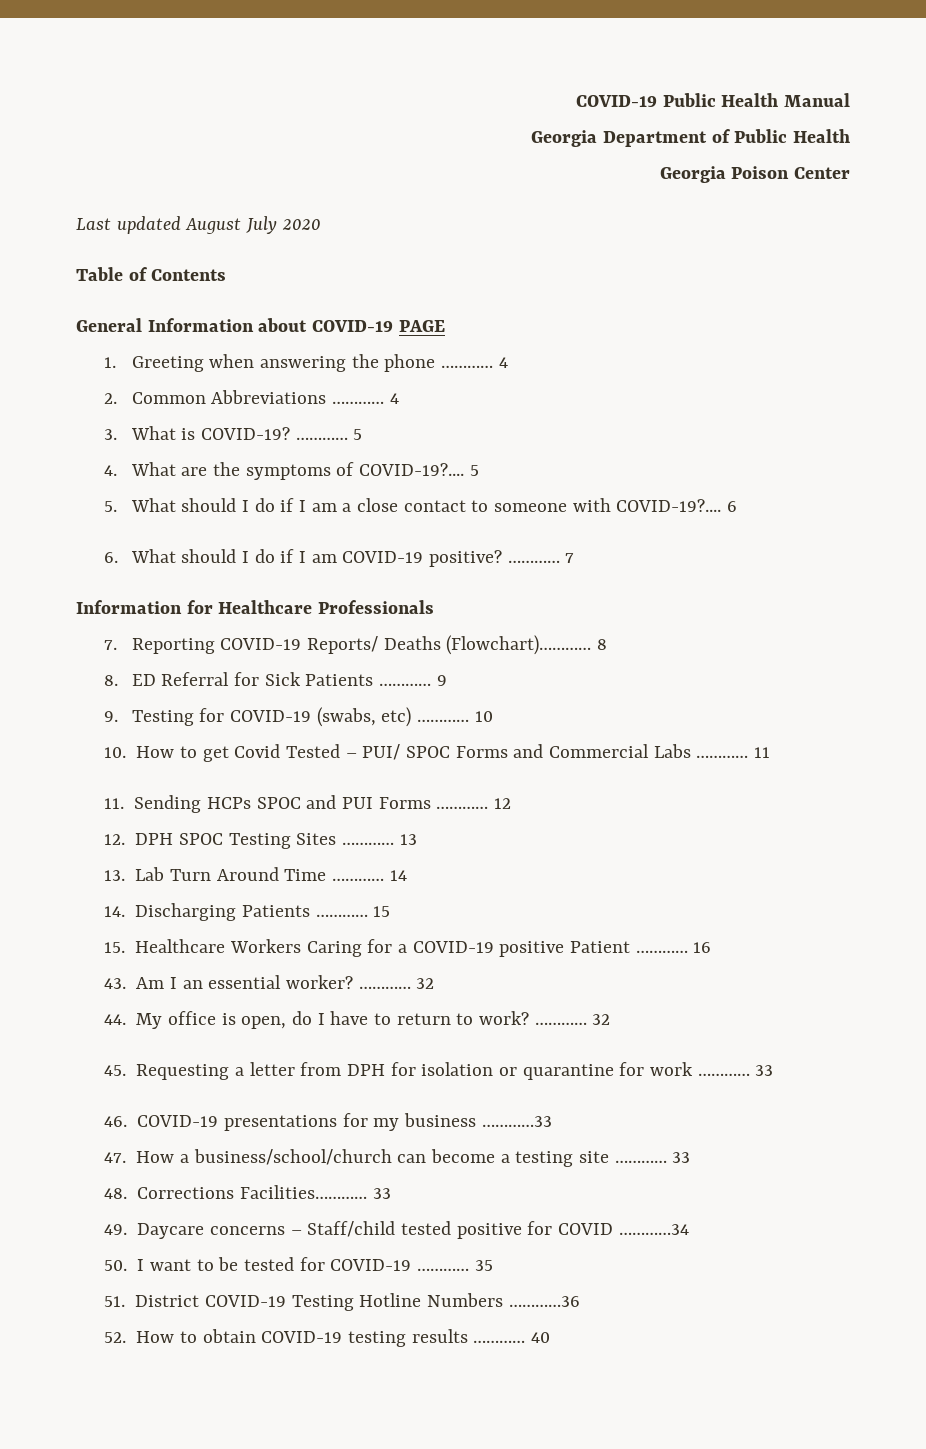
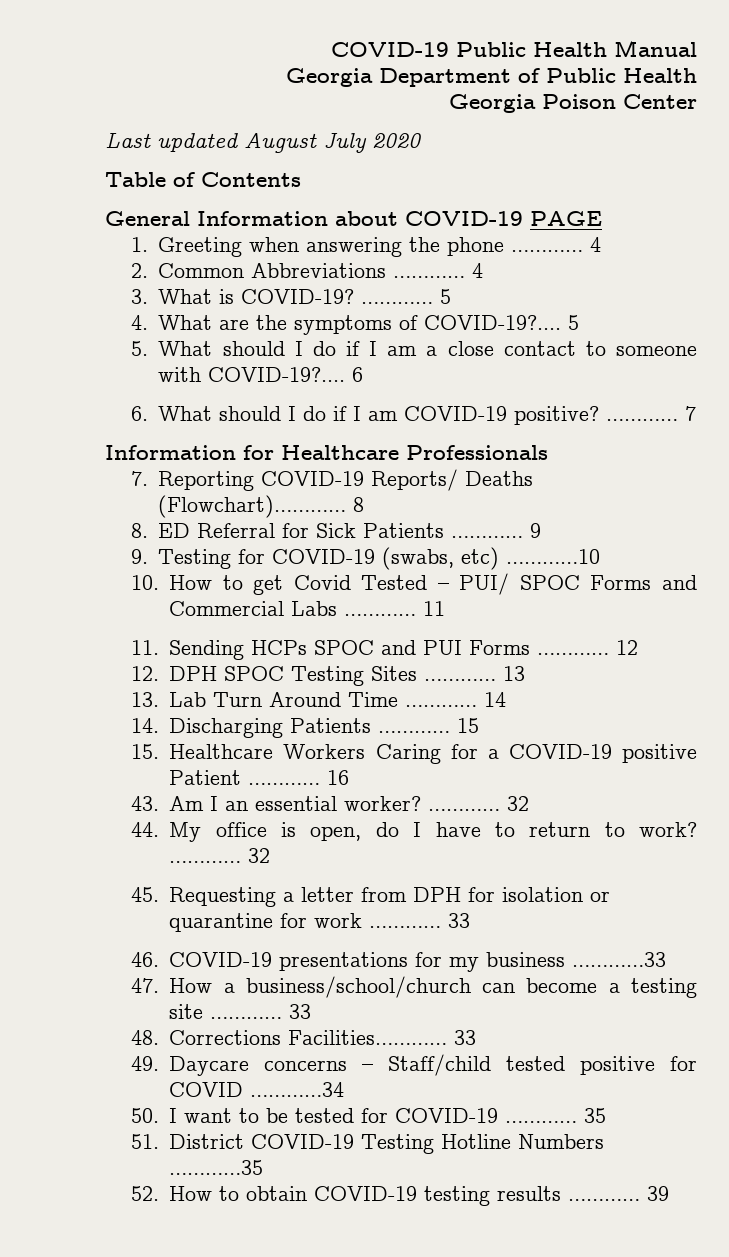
- 9. Testing for COVID-19 (swabs, etc) ………… 10
+ 9. Testing for COVID-19 (swabs, etc) …………10
- 51. District COVID-19 Testing Hotline Numbers …………36
+ 51. District COVID-19 Testing Hotline Numbers …………35
- 40
+ 39

